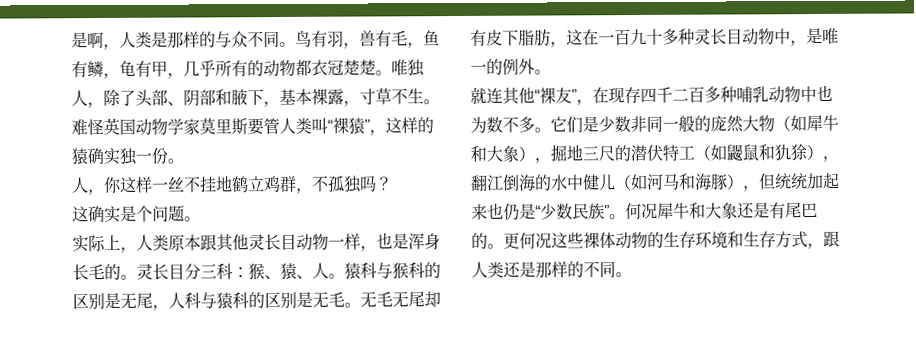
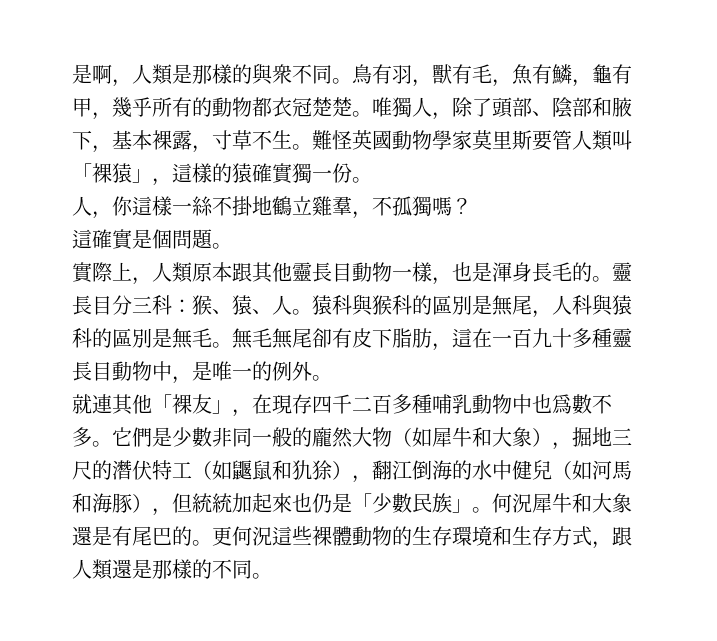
- 是啊，人类是那样的与众不同。鸟有羽，兽有毛，鱼有鳞，龟有甲，几乎所有的动物都衣冠楚楚。
+ 是啊，人類是那樣的與衆不同。鳥有羽，獸有毛，魚有鱗，龜有甲，幾乎所有的動物都衣冠楚楚。
- 唯独人，除了头部、阴部和腋下，基本裸露，寸草不生。
+ 唯獨人，除了頭部、陰部和腋下，基本裸露，寸草不生。
- 难怪英国动物学家莫里斯要管人类叫“裸猿”，这样的猿确实独一份。
- 人，你这样一丝不挂地鹤立鸡群，不孤独吗？
- 这确实是个问题。
- 实际上，人类原本跟其他灵长目动物一样，也是浑身长毛的。灵长目分三科：猴、猿、人。
+ 難怪英國動物學家莫里斯要管人類叫「裸猿」，這樣的猿確實獨一份。
+ 人，你這樣一絲不掛地鶴立雞羣，不孤獨嗎？
+ 這確實是個問題。
+ 實際上，人類原本跟其他靈長目動物一樣，也是渾身長毛的。靈長目分三科：猴、猿、人。
- 猿科与猴科的区别是无尾，人科与猿科的区别是无毛。无毛无尾却有皮下脂肪，这在一百九十多种灵长目动物中，是唯一的例外。
+ 猿科與猴科的區別是無尾，人科與猿科的區別是無毛。無毛無尾卻有皮下脂肪，這在一百九十多種靈長目動物中，是唯一的例外。
- 就连其他“裸友”，在现存四千二百多种哺乳动物中也为数不多。它们是少数非同一般的庞然大物（如犀牛和大象），掘地三尺的潜伏特工（如鼹鼠和犰狳），翻江倒海的水中健儿（如河马和海豚），但统统加起来也仍是“少数民族”。何况犀牛和大象还是有尾巴的。
+ 就連其他「裸友」，在現存四千二百多種哺乳動物中也爲數不多。它們是少數非同一般的龐然大物（如犀牛和大象），掘地三尺的潛伏特工（如鼴鼠和犰狳），翻江倒海的水中健兒（如河馬和海豚），但統統加起來也仍是「少數民族」。何況犀牛和大象還是有尾巴的。
- 更何况这些裸体动物的生存环境和生存方式，跟人类还是那样的不同。
+ 更何況這些裸體動物的生存環境和生存方式，跟人類還是那樣的不同。

